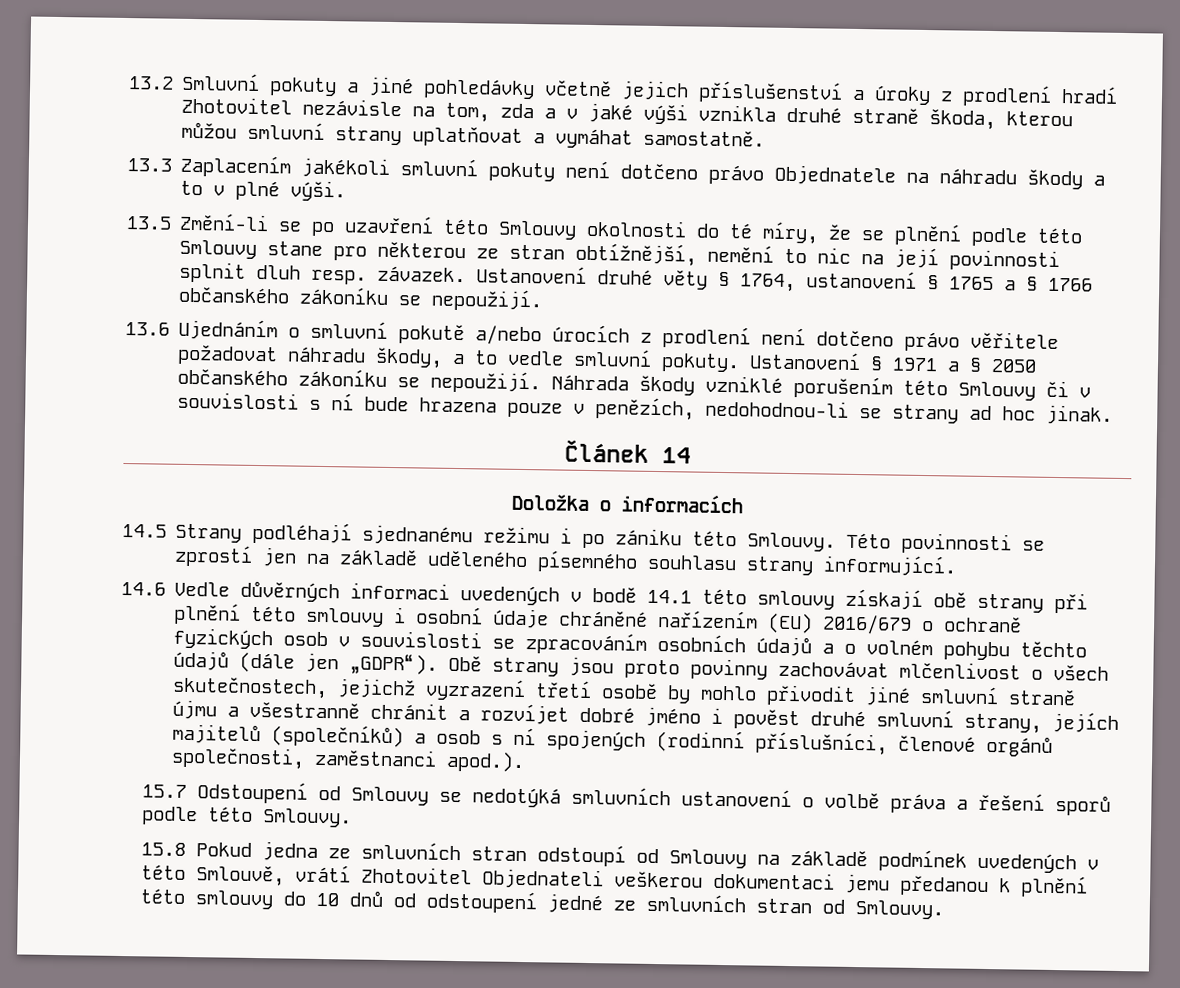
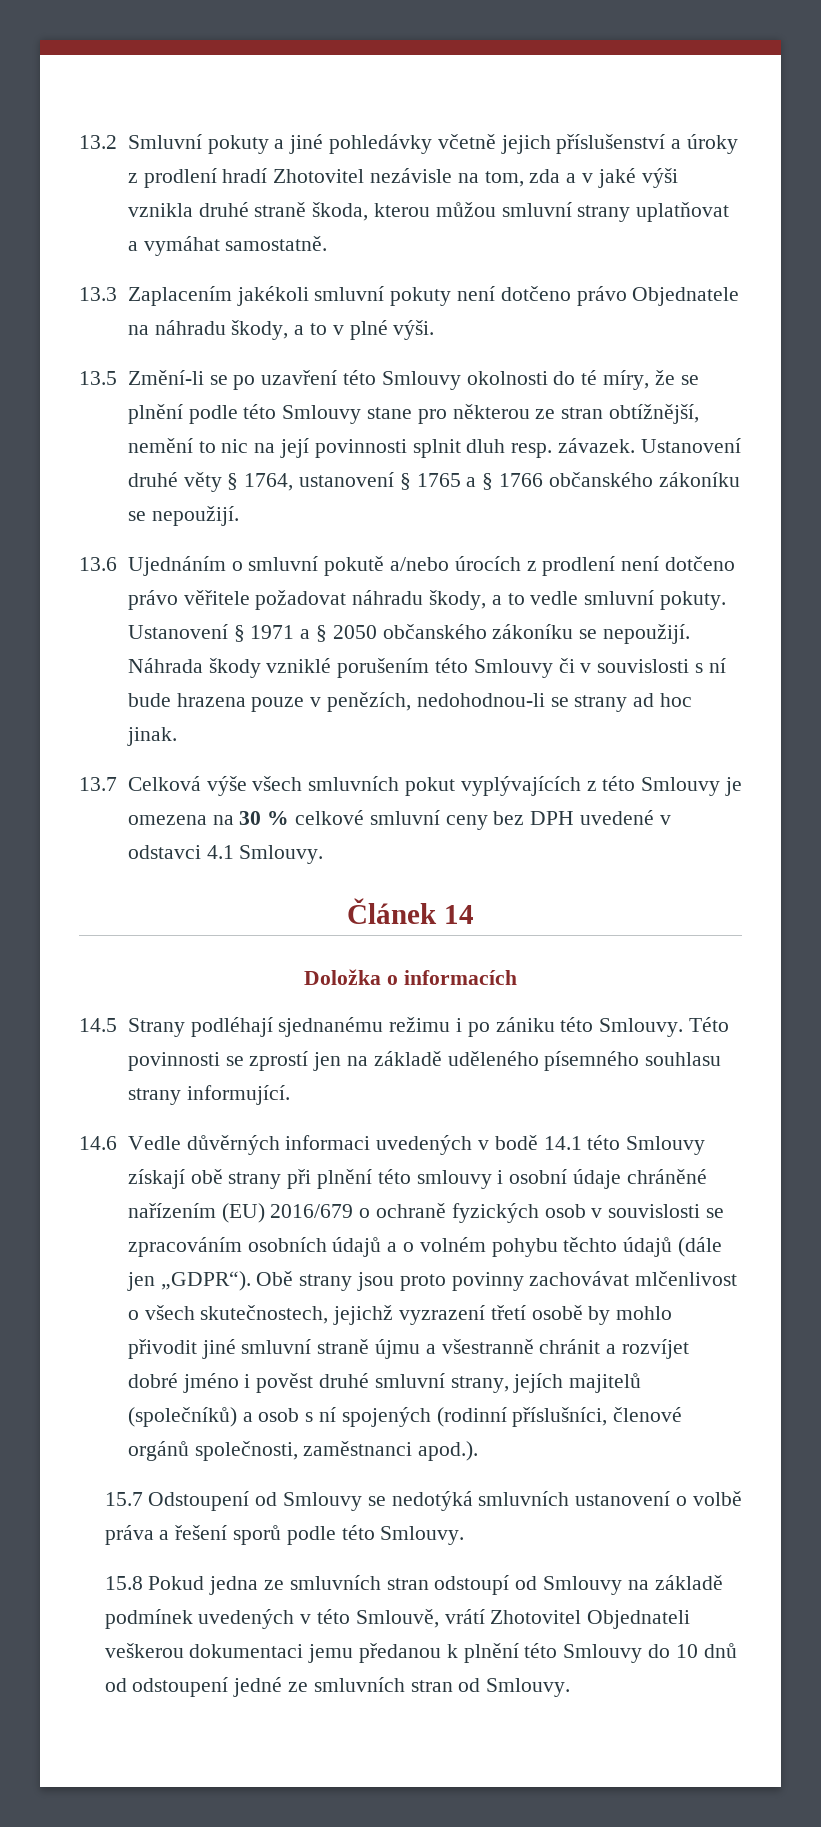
- 13.3 Zaplacením jakékoli smluvní pokuty není dotčeno právo Objednatele na náhradu škody a to v plné výši.
+ 13.3 Zaplacením jakékoli smluvní pokuty není dotčeno právo Objednatele na náhradu škody, a to v plné výši.
+ 13.7 Celková výše všech smluvních pokut vyplývajících z této Smlouvy je omezena na 30 % celkové smluvní ceny bez DPH uvedené v odstavci 4.1 Smlouvy.
- 14.6 Vedle důvěrných informaci uvedených v bodě 14.1 této smlouvy získají obě strany při plnění této smlouvy i osobní údaje chráněné nařízením (EU) 2016/679 o ochraně fyzických osob v souvislosti se zpracováním osobních údajů a o volném pohybu těchto údajů (dále jen „GDPR“).
+ 14.6 Vedle důvěrných informaci uvedených v bodě 14.1 této Smlouvy získají obě strany při plnění této smlouvy i osobní údaje chráněné nařízením (EU) 2016/679 o ochraně fyzických osob v souvislosti se zpracováním osobních údajů a o volném pohybu těchto údajů (dále jen „GDPR“).
- 15.8 Pokud jedna ze smluvních stran odstoupí od Smlouvy na základě podmínek uvedených v této Smlouvě, vrátí Zhotovitel Objednateli veškerou dokumentaci jemu předanou k plnění této smlouvy do 10 dnů od odstoupení jedné ze smluvních stran od Smlouvy.
+ 15.8 Pokud jedna ze smluvních stran odstoupí od Smlouvy na základě podmínek uvedených v této Smlouvě, vrátí Zhotovitel Objednateli veškerou dokumentaci jemu předanou k plnění této Smlouvy do 10 dnů od odstoupení jedné ze smluvních stran od Smlouvy.

